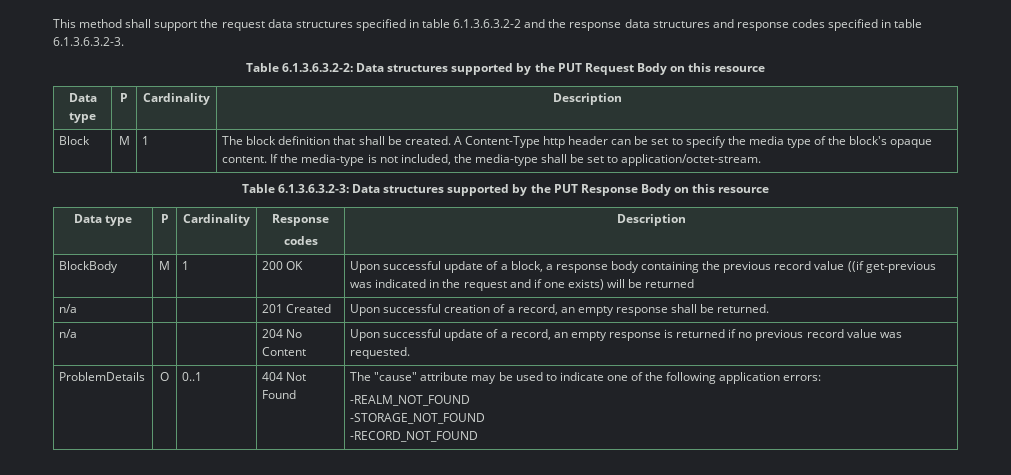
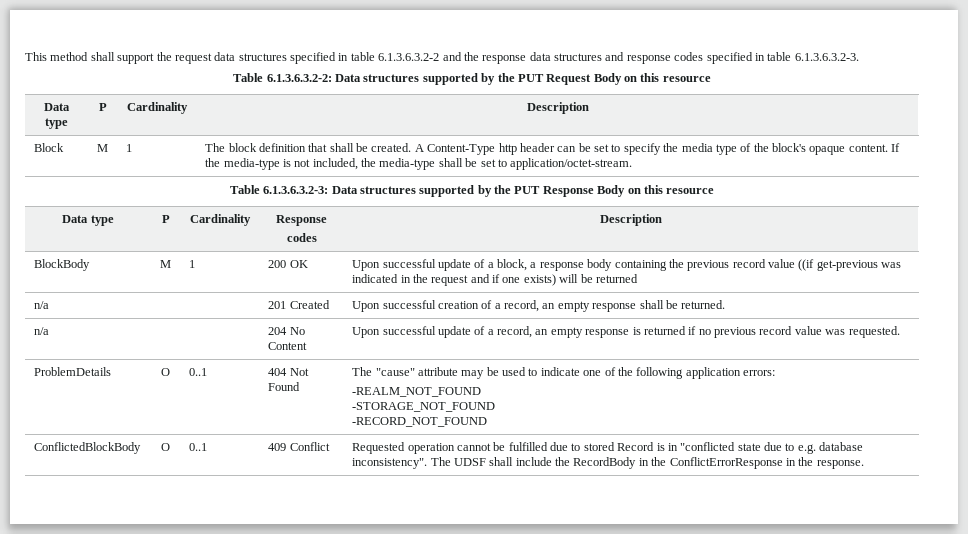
+ ConflictedBlockBody | O | 0..1 | 409 Conflict | Requested operation cannot be fulfilled due to stored Record is in "conflicted state due to e.g. database inconsistency". The UDSF shall include the RecordBody in the ConflictErrorResponse in the response.

